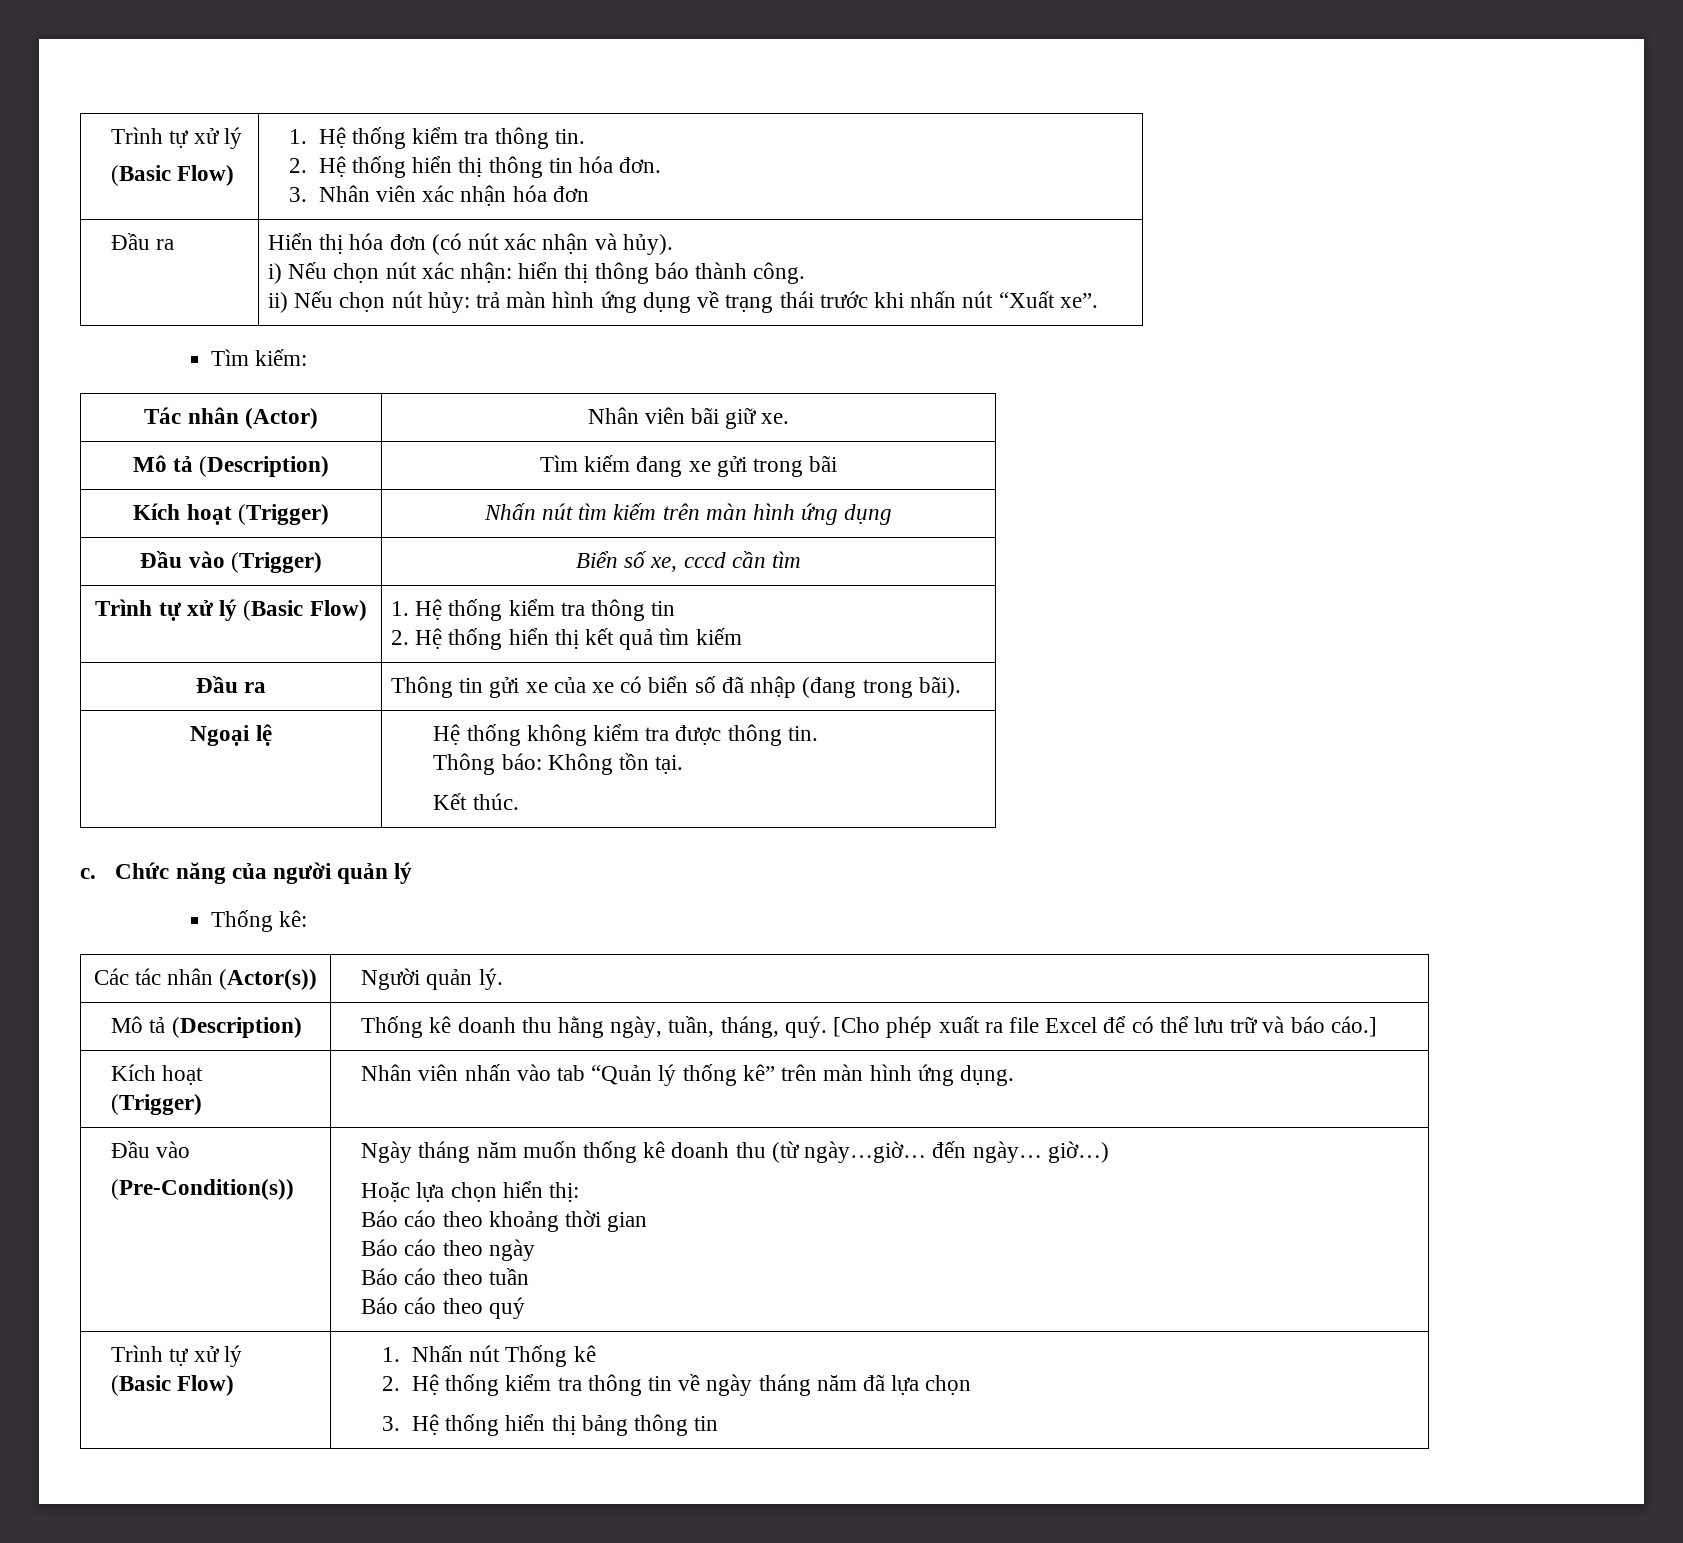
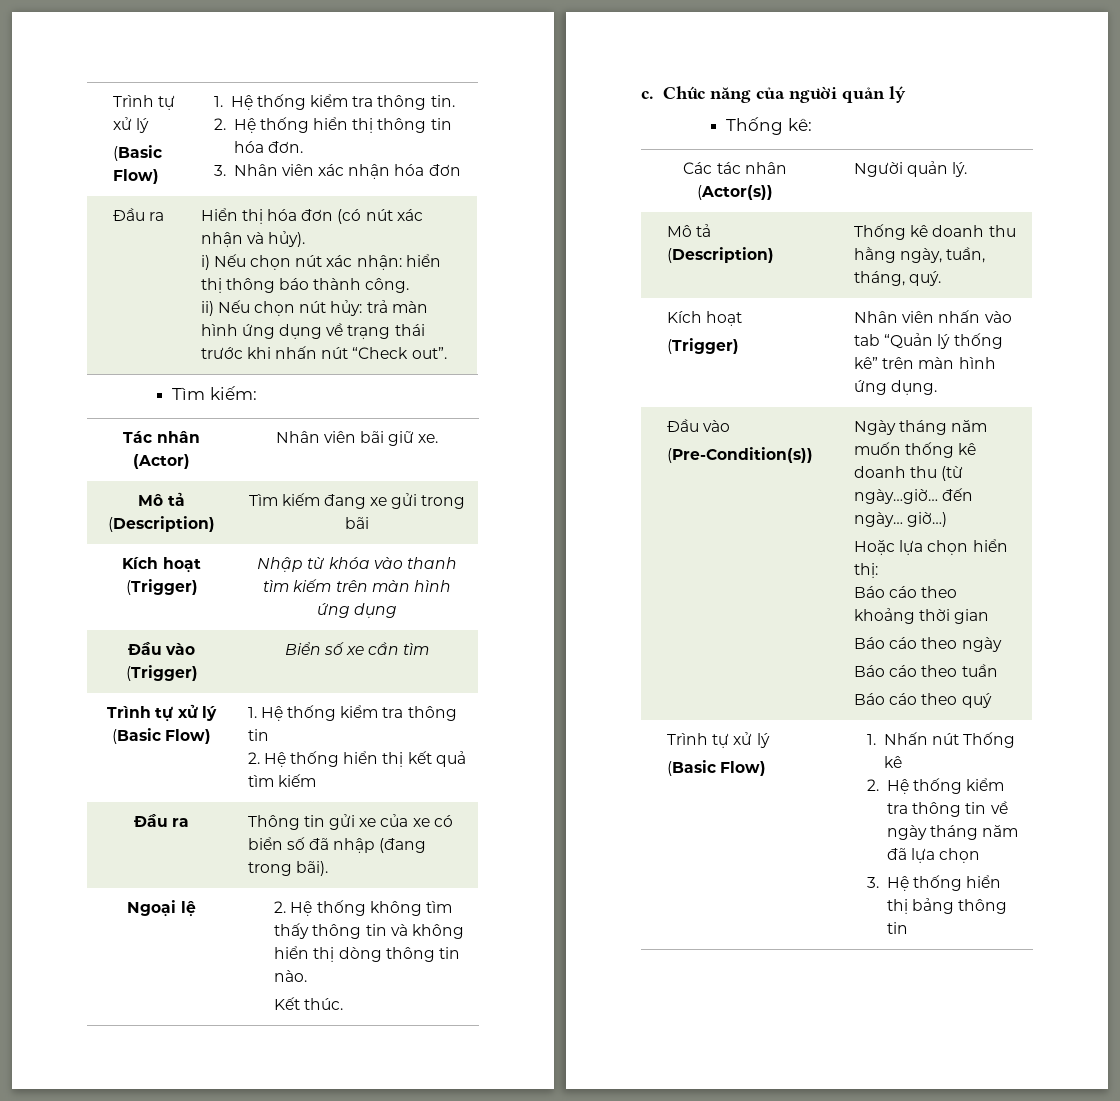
- ii) Nếu chọn nút hủy: trả màn hình ứng dụng về trạng thái trước khi nhấn nút “Xuất xe”.
+ ii) Nếu chọn nút hủy: trả màn hình ứng dụng về trạng thái trước khi nhấn nút “Check out”.
- Kích hoạt (Trigger) | Nhấn nút tìm kiếm trên màn hình ứng dụng
+ Kích hoạt (Trigger) | Nhập từ khóa vào thanh tìm kiếm trên màn hình ứng dụng
- Đầu vào (Trigger) | Biển số xe, cccd cần tìm
+ Đầu vào (Trigger) | Biển số xe cần tìm
- Ngoại lệ | Hệ thống không kiểm tra được thông tin.
- Thông báo: Không tồn tại.
+ Ngoại lệ | 2. Hệ thống không tìm thấy thông tin và không hiển thị dòng thông tin nào.
- Mô tả (Description) | Thống kê doanh thu hằng ngày, tuần, tháng, quý. [Cho phép xuất ra file Excel để có thể lưu trữ và báo cáo.]
+ Mô tả (Description) | Thống kê doanh thu hằng ngày, tuần, tháng, quý.

